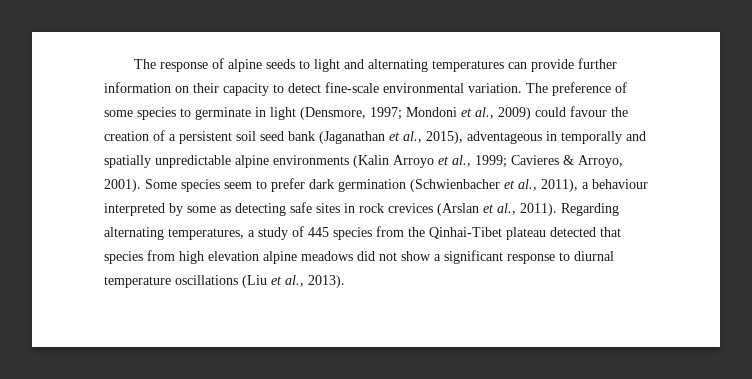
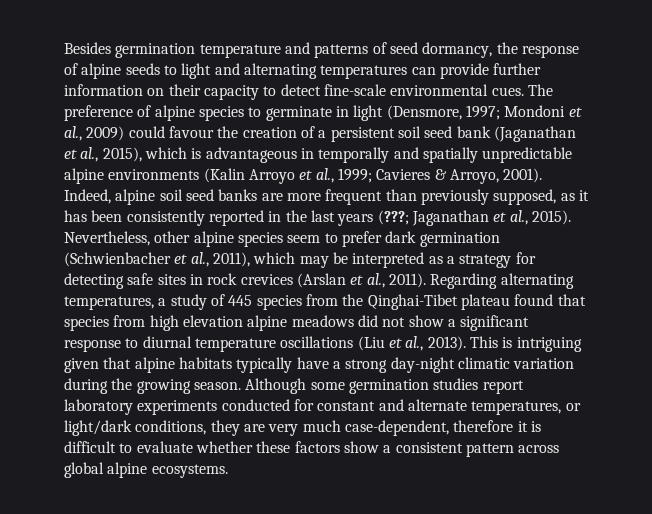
- The response of alpine seeds to light and alternating temperatures can provide further information on their capacity to detect fine-scale environmental variation.
+ Besides germination temperature and patterns of seed dormancy, the response of alpine seeds to light and alternating temperatures can provide further information on their capacity to detect fine-scale environmental cues.
- The preference of some species to germinate in light (Densmore, 1997; Mondoni et al., 2009) could favour the creation of a persistent soil seed bank (Jaganathan et al., 2015), adventageous in temporally and spatially unpredictable alpine environments (Kalin Arroyo et al., 1999; Cavieres & Arroyo, 2001).
+ The preference of alpine species to germinate in light (Densmore, 1997; Mondoni et al., 2009) could favour the creation of a persistent soil seed bank (Jaganathan et al., 2015), which is advantageous in temporally and spatially unpredictable alpine environments (Kalin Arroyo et al., 1999; Cavieres & Arroyo, 2001).
- Some species seem to prefer dark germination (Schwienbacher et al., 2011), a behaviour interpreted by some as detecting safe sites in rock crevices (Arslan et al., 2011).
+ Indeed, alpine soil seed banks are more frequent than previously supposed, as it has been consistently reported in the last years (???; Jaganathan et al., 2015). Nevertheless, other alpine species seem to prefer dark germination (Schwienbacher et al., 2011), which may be interpreted as a strategy for detecting safe sites in rock crevices (Arslan et al., 2011).
- Regarding alternating temperatures, a study of 445 species from the Qinhai-Tibet plateau detected that species from high elevation alpine meadows did not show a significant response to diurnal temperature oscillations (Liu et al., 2013).
+ Regarding alternating temperatures, a study of 445 species from the Qinghai-Tibet plateau found that species from high elevation alpine meadows did not show a significant response to diurnal temperature oscillations (Liu et al., 2013).
+ This is intriguing given that alpine habitats typically have a strong day-night climatic variation during the growing season. Although some germination studies report laboratory experiments conducted for constant and alternate temperatures, or light/dark conditions, they are very much case-dependent, therefore it is difficult to evaluate whether these factors show a consistent pattern across global alpine ecosystems.

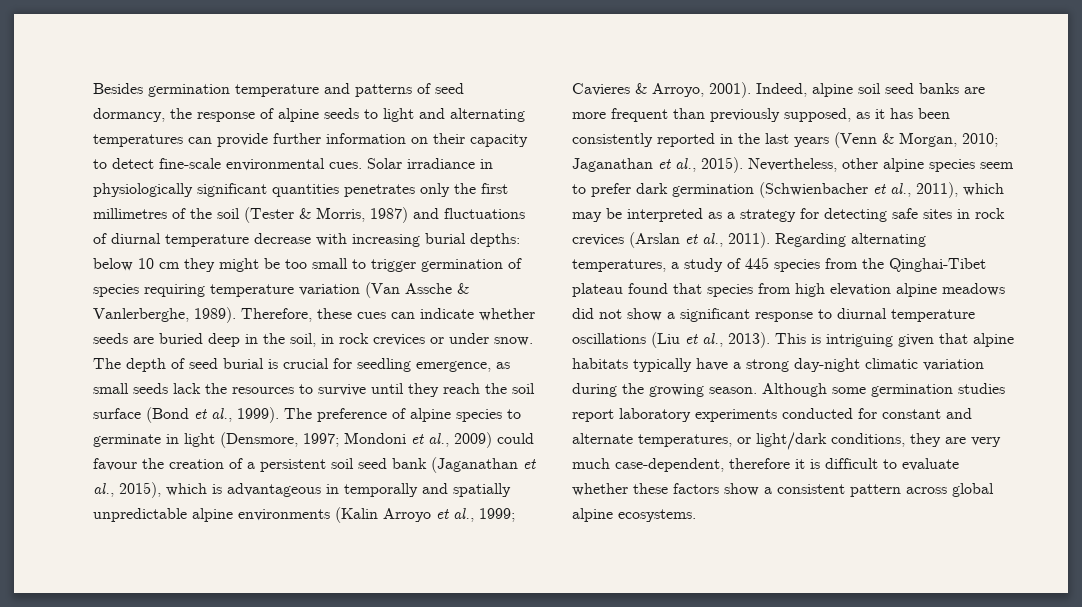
+ Solar irradiance in physiologically significant quantities penetrates only the first millimetres of the soil (Tester & Morris, 1987) and fluctuations of diurnal temperature decrease with increasing burial depths: below 10 cm they might be too small to trigger germination of species requiring temperature variation (Van Assche & Vanlerberghe, 1989). Therefore, these cues can indicate whether seeds are buried deep in the soil, in rock crevices or under snow. The depth of seed burial is crucial for seedling emergence, as small seeds lack the resources to survive until they reach the soil surface (Bond et al., 1999).
- Indeed, alpine soil seed banks are more frequent than previously supposed, as it has been consistently reported in the last years (???; Jaganathan et al., 2015).
+ Indeed, alpine soil seed banks are more frequent than previously supposed, as it has been consistently reported in the last years (Venn & Morgan, 2010; Jaganathan et al., 2015).

